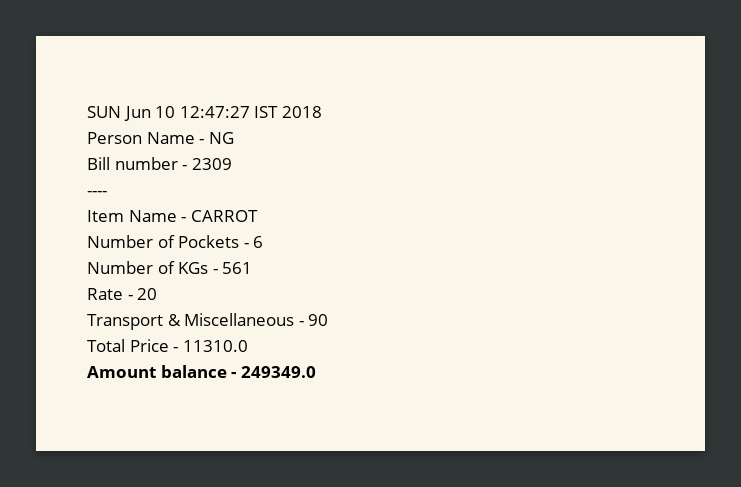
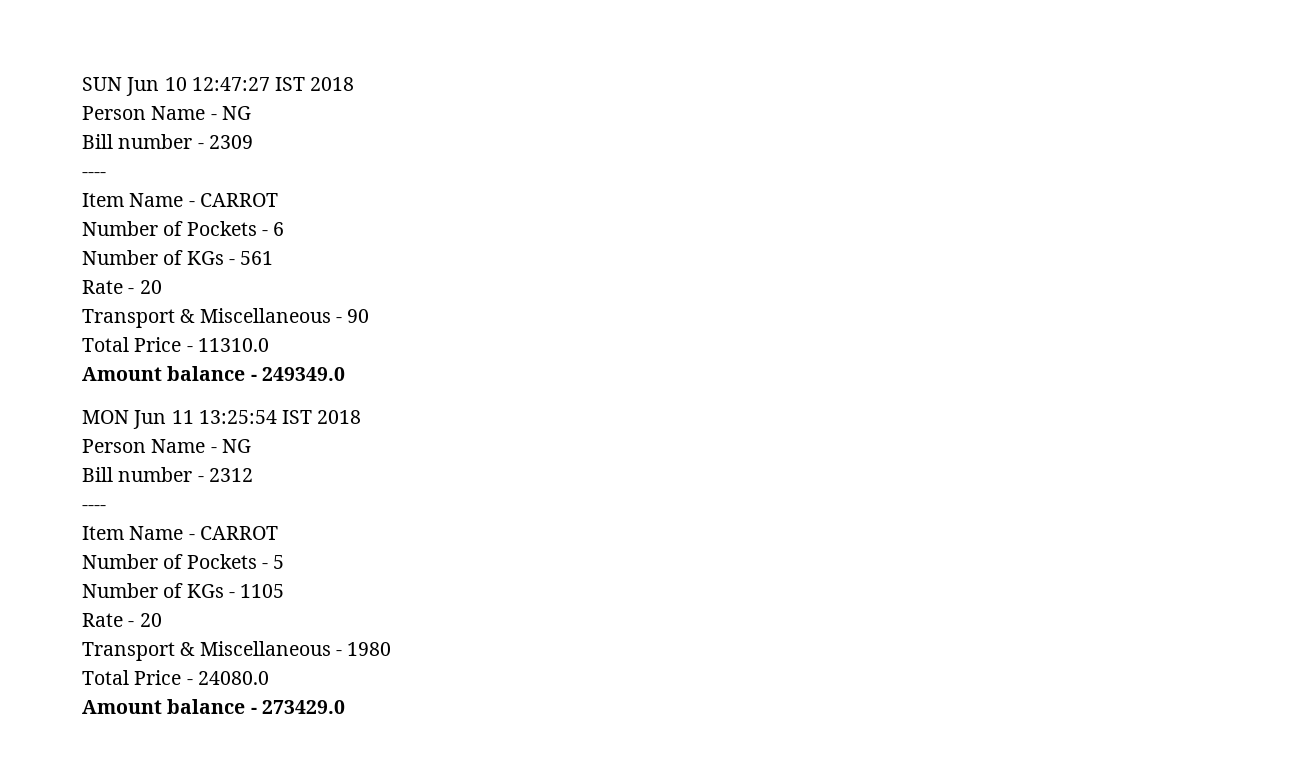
+ MON Jun 11 13:25:54 IST 2018
+ Person Name - NG
+ Bill number - 2312
+ ----
+ Item Name - CARROT
+ Number of Pockets - 5
+ Number of KGs - 1105
+ Rate - 20
+ Transport & Miscellaneous - 1980
+ Total Price - 24080.0
+ Amount balance - 273429.0

